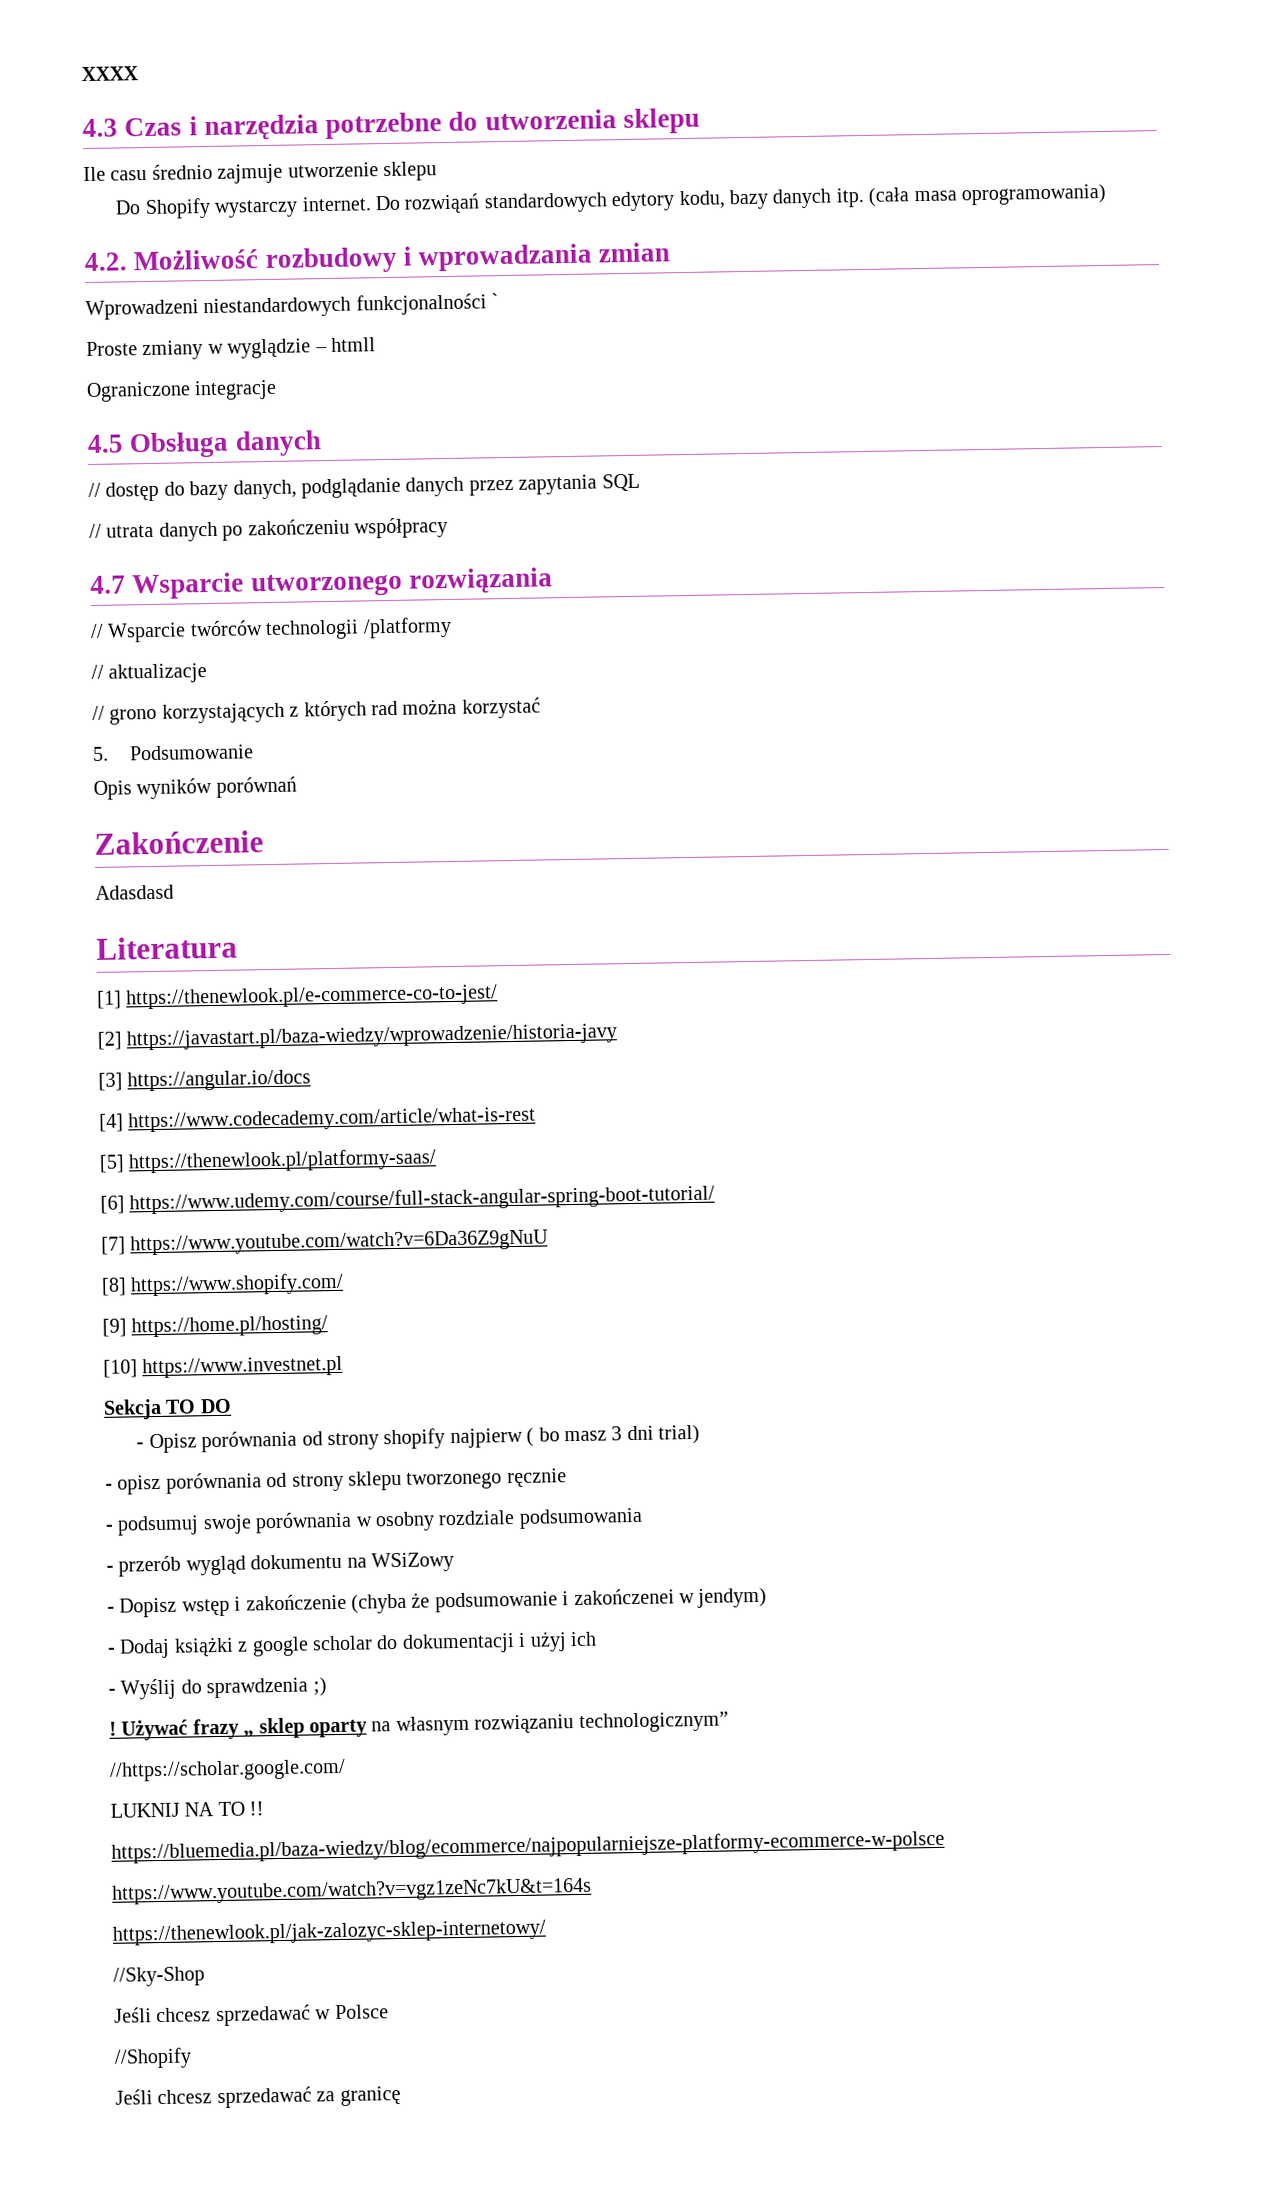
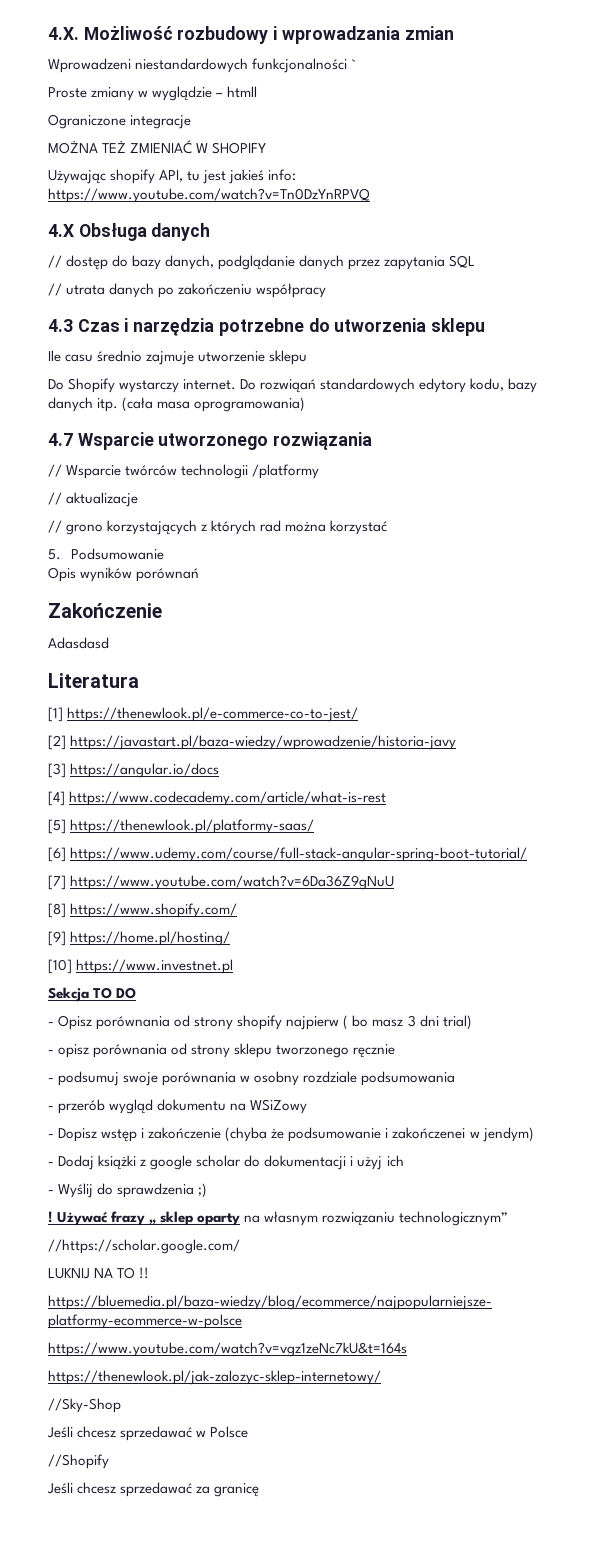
- XXXX
+ 4.X. Możliwość rozbudowy i wprowadzania zmian
+ Wprowadzeni niestandardowych funkcjonalności `
+ Proste zmiany w wyglądzie – htmll
+ Ograniczone integracje
+ MOŻNA TEŻ ZMIENIAĆ W SHOPIFY
+ Używając shopify API, tu jest jakieś info: https://www.youtube.com/watch?v=Tn0DzYnRPVQ
+ 4.X Obsługa danych
+ // dostęp do bazy danych, podglądanie danych przez zapytania SQL
+ // utrata danych po zakończeniu współpracy
- 4.2. Możliwość rozbudowy i wprowadzania zmian
- Wprowadzeni niestandardowych funkcjonalności `
- Proste zmiany w wyglądzie – htmll
- Ograniczone integracje
- 4.5 Obsługa danych
- // dostęp do bazy danych, podglądanie danych przez zapytania SQL
- // utrata danych po zakończeniu współpracy

